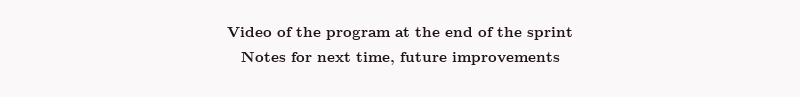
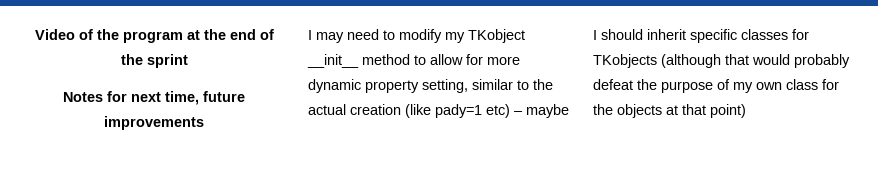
+ I may need to modify my TKobject __init__ method to allow for more dynamic property setting, similar to the actual creation (like pady=1 etc) – maybe I should inherit specific classes for TKobjects (although that would probably defeat the purpose of my own class for the objects at that point)

